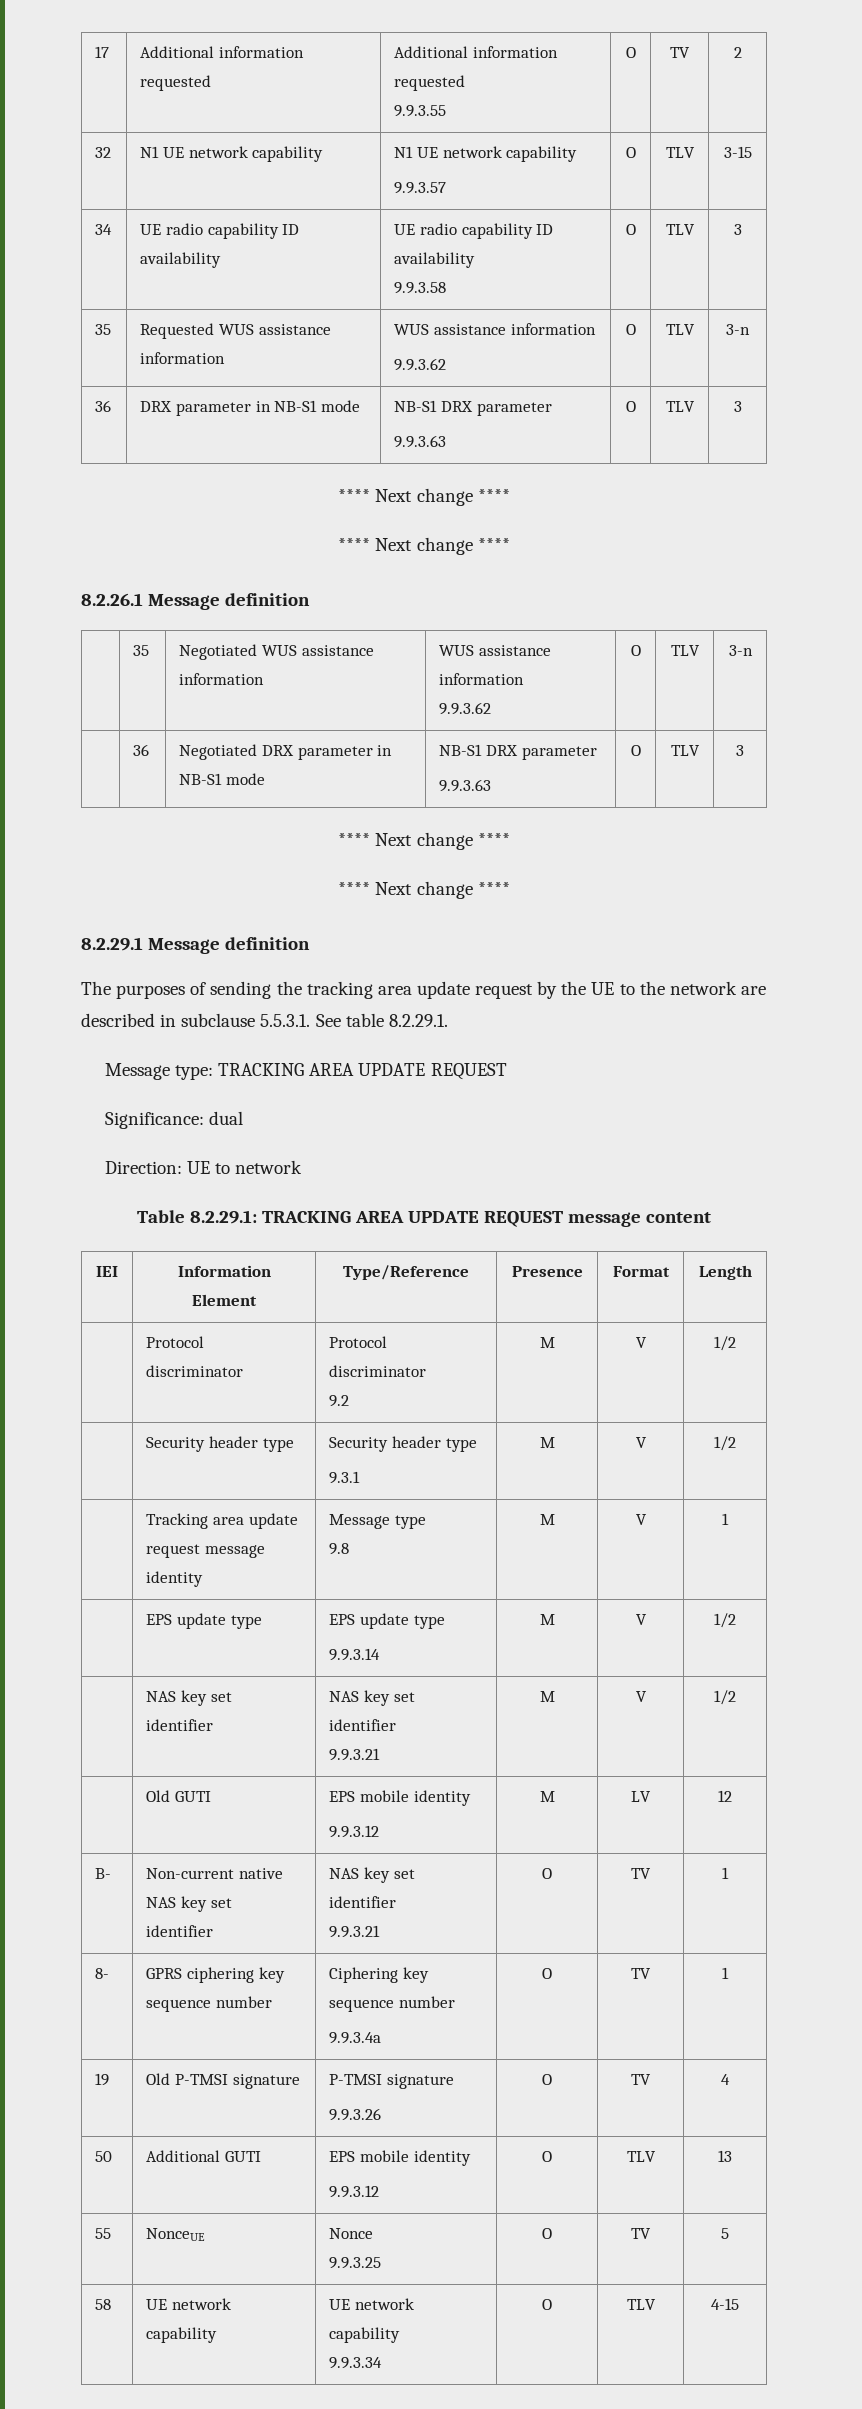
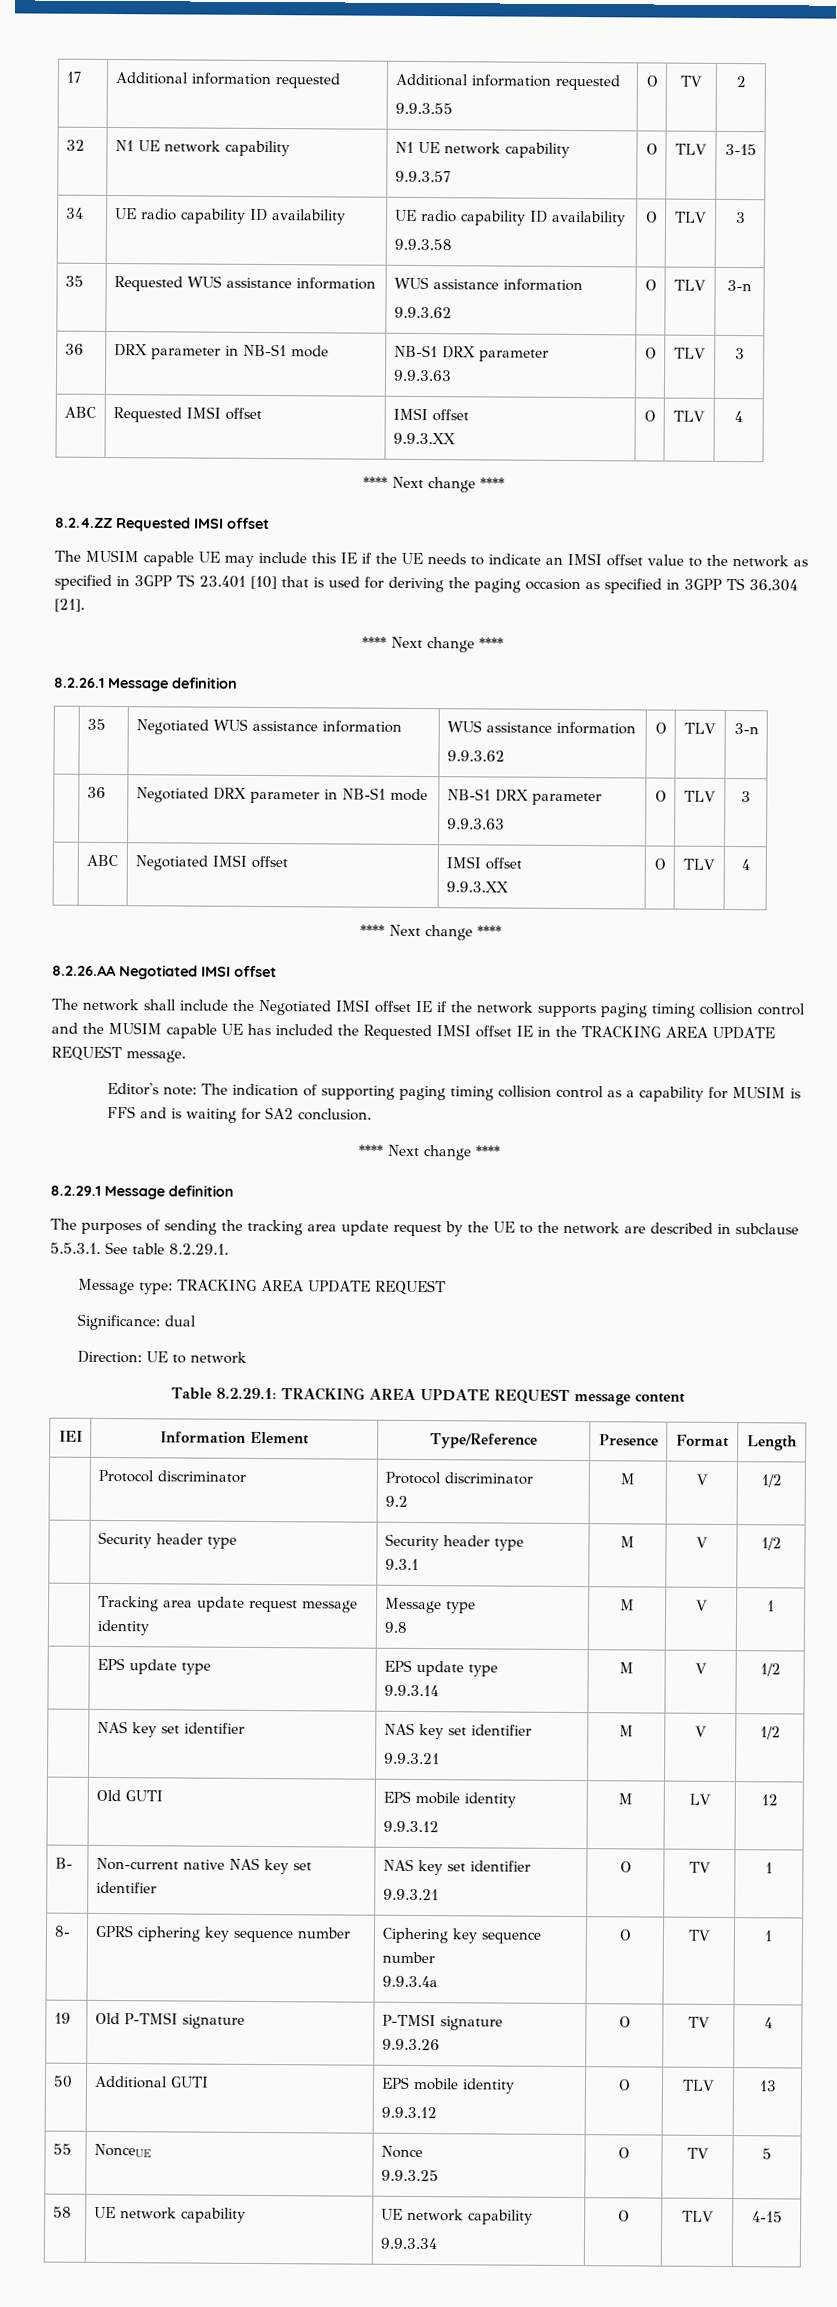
  36 | DRX parameter in NB-S1 mode | NB-S1 DRX parameter
  9.9.3.63 | O | TLV | 3
+ ABC | Requested IMSI offset | IMSI offset
+ 9.9.3.XX | O | TLV | 4
  **** Next change ****
+ 8.2.4.ZZ Requested IMSI offset
+ The MUSIM capable UE may include this IE if the UE needs to indicate an IMSI offset value to the network as specified in 3GPP TS 23.401 [10] that is used for deriving the paging occasion as specified in 3GPP TS 36.304 [21].
  | 36 | Negotiated DRX parameter in NB-S1 mode | NB-S1 DRX parameter
  9.9.3.63 | O | TLV | 3
+ | ABC | Negotiated IMSI offset | IMSI offset
+ 9.9.3.XX | O | TLV | 4
  **** Next change ****
+ 8.2.26.AA Negotiated IMSI offset
+ The network shall include the Negotiated IMSI offset IE if the network supports paging timing collision control and the MUSIM capable UE has included the Requested IMSI offset IE in the TRACKING AREA UPDATE REQUEST message.
+ Editor's note: The indication of supporting paging timing collision control as a capability for MUSIM is FFS and is waiting for SA2 conclusion.

